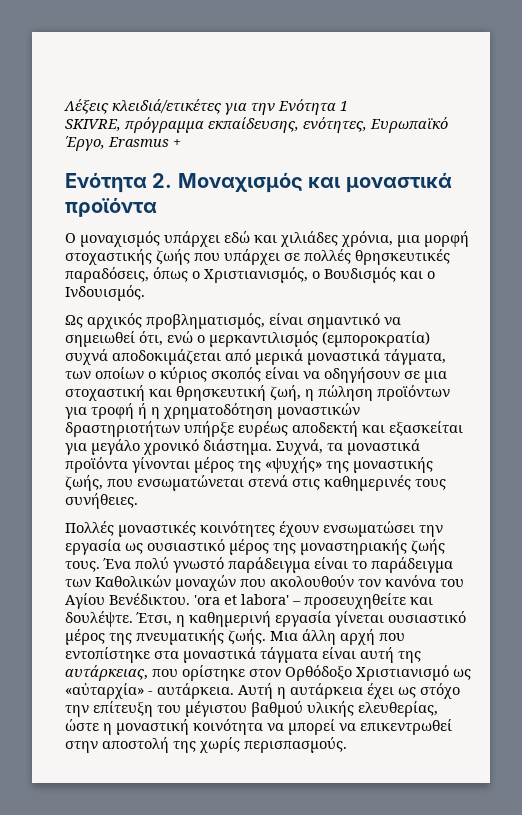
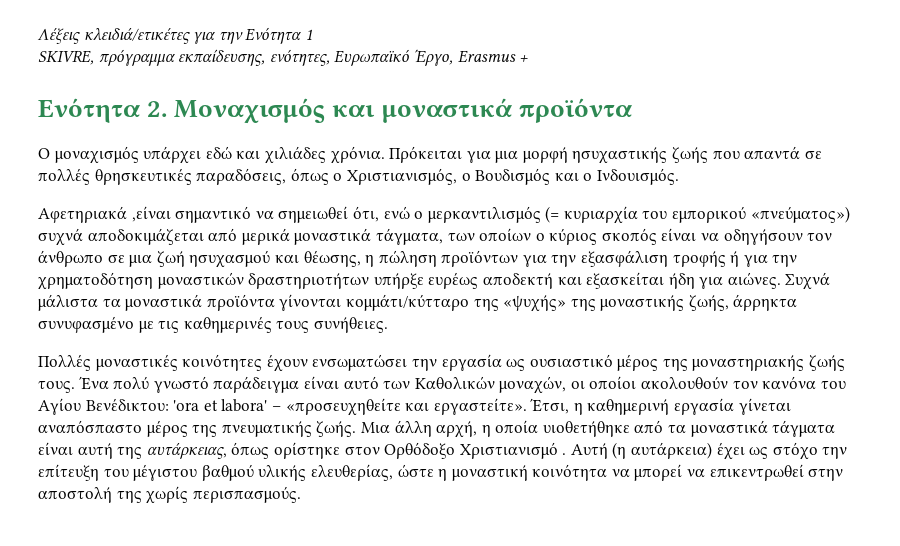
- Ο μοναχισμός υπάρχει εδώ και χιλιάδες χρόνια, μια μορφή στοχαστικής ζωής που υπάρχει σε πολλές θρησκευτικές παραδόσεις, όπως ο Χριστιανισμός, ο Βουδισμός και ο Ινδουισμός.
+ Ο μοναχισμός υπάρχει εδώ και χιλιάδες χρόνια. Πρόκειται για μια μορφή ησυχαστικής ζωής που απαντά σε πολλές θρησκευτικές παραδόσεις, όπως ο Χριστιανισμός, ο Βουδισμός και ο Ινδουισμός.
- Ως αρχικός προβληματισμός, είναι σημαντικό να σημειωθεί ότι, ενώ ο μερκαντιλισμός (εμποροκρατία) συχνά αποδοκιμάζεται από μερικά μοναστικά τάγματα, των οποίων ο κύριος σκοπός είναι να οδηγήσουν σε μια στοχαστική και θρησκευτική ζωή, η πώληση προϊόντων για τροφή ή η χρηματοδότηση μοναστικών δραστηριοτήτων υπήρξε ευρέως αποδεκτή και εξασκείται για μεγάλο χρονικό διάστημα. Συχνά, τα μοναστικά προϊόντα γίνονται μέρος της «ψυχής» της μοναστικής ζωής, που ενσωματώνεται στενά στις καθημερινές τους συνήθειες.
+ Αφετηριακά ,είναι σημαντικό να σημειωθεί ότι, ενώ ο μερκαντιλισμός (= κυριαρχία του εμπορικού «πνεύματος») συχνά αποδοκιμάζεται από μερικά μοναστικά τάγματα, των οποίων ο κύριος σκοπός είναι να οδηγήσουν τον άνθρωπο σε μια ζωή ησυχασμού και θέωσης, η πώληση προϊόντων για την εξασφάλιση τροφής ή για την χρηματοδότηση μοναστικών δραστηριοτήτων υπήρξε ευρέως αποδεκτή και εξασκείται ήδη για αιώνες. Συχνά μάλιστα τα μοναστικά προϊόντα γίνονται κομμάτι/κύτταρο της «ψυχής» της μοναστικής ζωής, άρρηκτα συνυφασμένο με τις καθημερινές τους συνήθειες.
- Ένα πολύ γνωστό παράδειγμα είναι το παράδειγμα των Καθολικών μοναχών που ακολουθούν τον κανόνα του Αγίου Βενέδικτου. 'ora et labora' – προσευχηθείτε και δουλέψτε.
+ Ένα πολύ γνωστό παράδειγμα είναι αυτό των Καθολικών μοναχών, οι οποίοι ακολουθούν τον κανόνα του Αγίου Βενέδικτου: 'ora et labora' – «προσευχηθείτε και εργαστείτε».
- Έτσι, η καθημερινή εργασία γίνεται ουσιαστικό μέρος της πνευματικής ζωής.
+ Έτσι, η καθημερινή εργασία γίνεται αναπόσπαστο μέρος της πνευματικής ζωής.
- Μια άλλη αρχή που εντοπίστηκε στα μοναστικά τάγματα είναι αυτή της αυτάρκειας, που ορίστηκε στον Ορθόδοξο Χριστιανισμό ως «αὐταρχία» - αυτάρκεια. Αυτή η αυτάρκεια έχει ως στόχο την επίτευξη του μέγιστου βαθμού υλικής ελευθερίας, ώστε η μοναστική κοινότητα να μπορεί να επικεντρωθεί στην αποστολή της χωρίς περισπασμούς.
+ Μια άλλη αρχή, η οποία υιοθετήθηκε από τα μοναστικά τάγματα είναι αυτή της αυτάρκειας, όπως ορίστηκε στον Ορθόδοξο Χριστιανισμό . Αυτή (η αυτάρκεια) έχει ως στόχο την επίτευξη του μέγιστου βαθμού υλικής ελευθερίας, ώστε η μοναστική κοινότητα να μπορεί να επικεντρωθεί στην αποστολή της χωρίς περισπασμούς.

